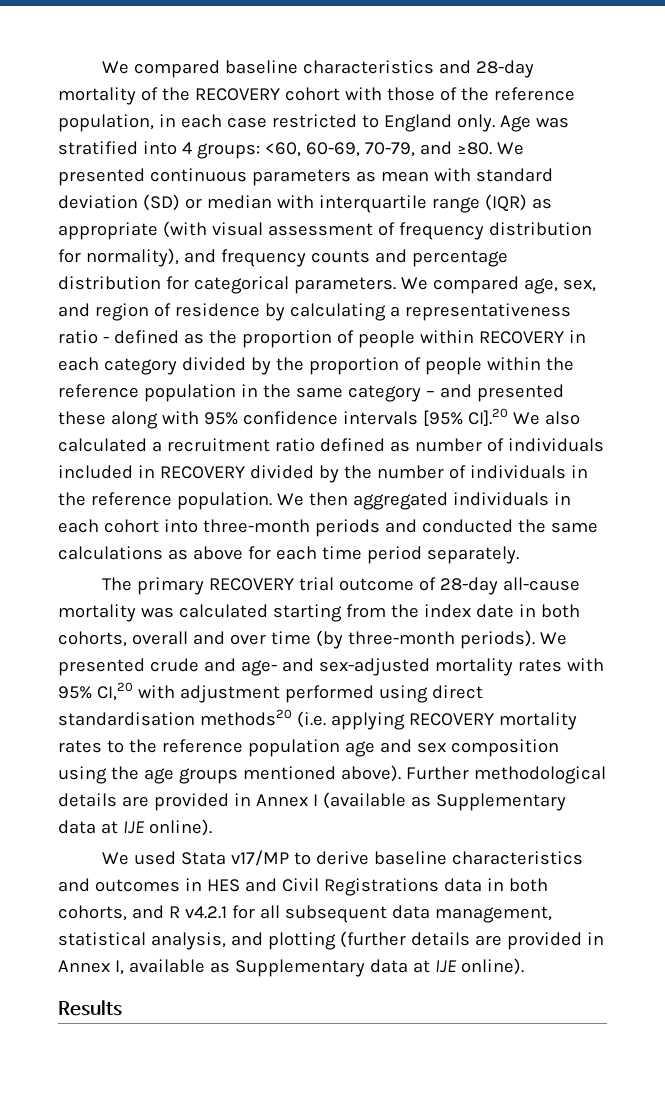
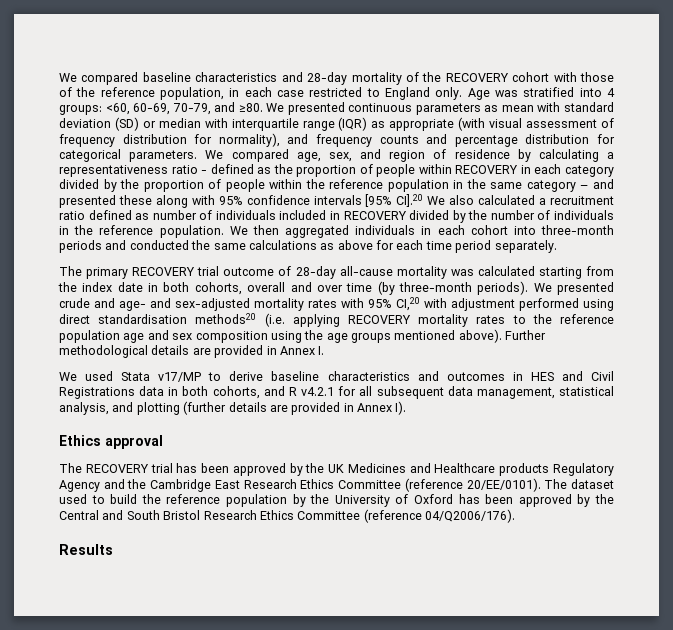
- Further methodological details are provided in Annex I (available as Supplementary data at IJE online).
+ Further methodological details are provided in Annex I.
- We used Stata v17/MP to derive baseline characteristics and outcomes in HES and Civil Registrations data in both cohorts, and R v4.2.1 for all subsequent data management, statistical analysis, and plotting (further details are provided in Annex I, available as Supplementary data at IJE online).
+ We used Stata v17/MP to derive baseline characteristics and outcomes in HES and Civil Registrations data in both cohorts, and R v4.2.1 for all subsequent data management, statistical analysis, and plotting (further details are provided in Annex I).
+ Ethics approval
+ The RECOVERY trial has been approved by the UK Medicines and Healthcare products Regulatory Agency and the Cambridge East Research Ethics Committee (reference 20/EE/0101). The dataset used to build the reference population by the University of Oxford has been approved by the Central and South Bristol Research Ethics Committee (reference 04/Q2006/176).

